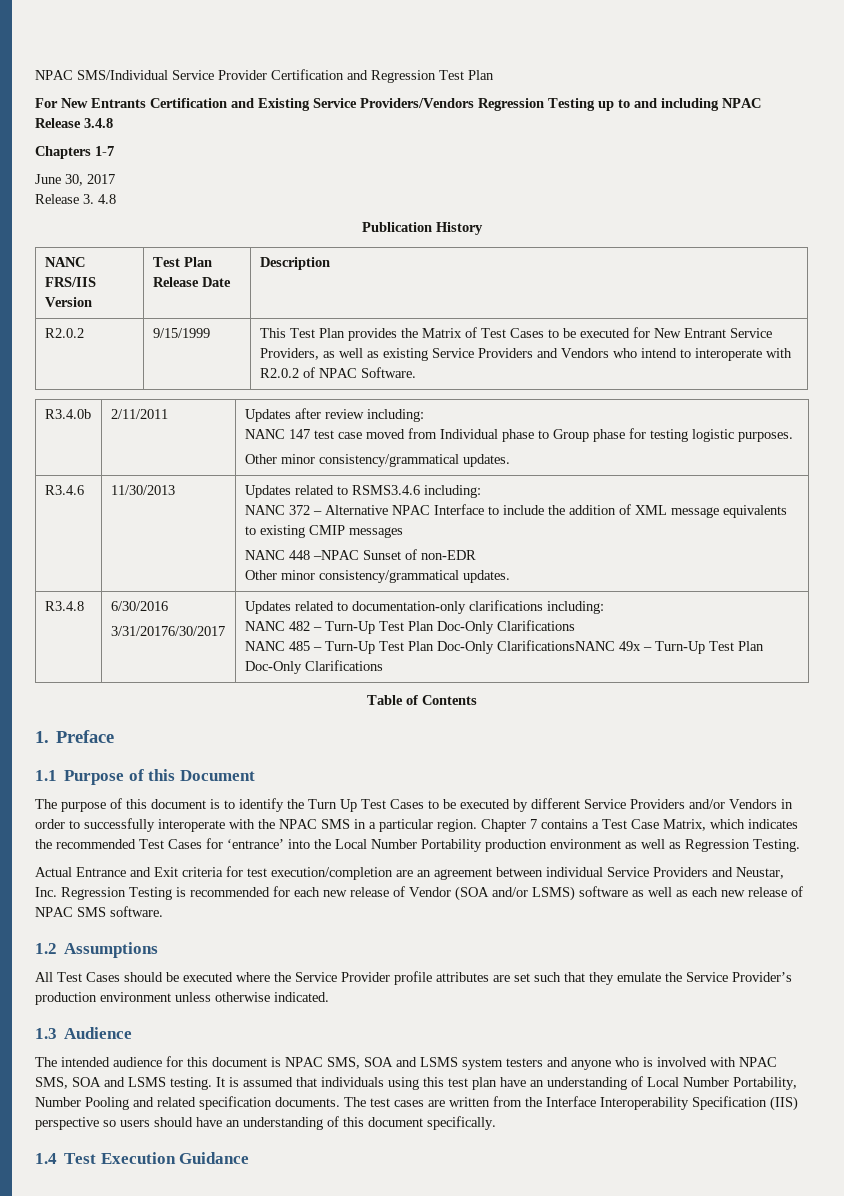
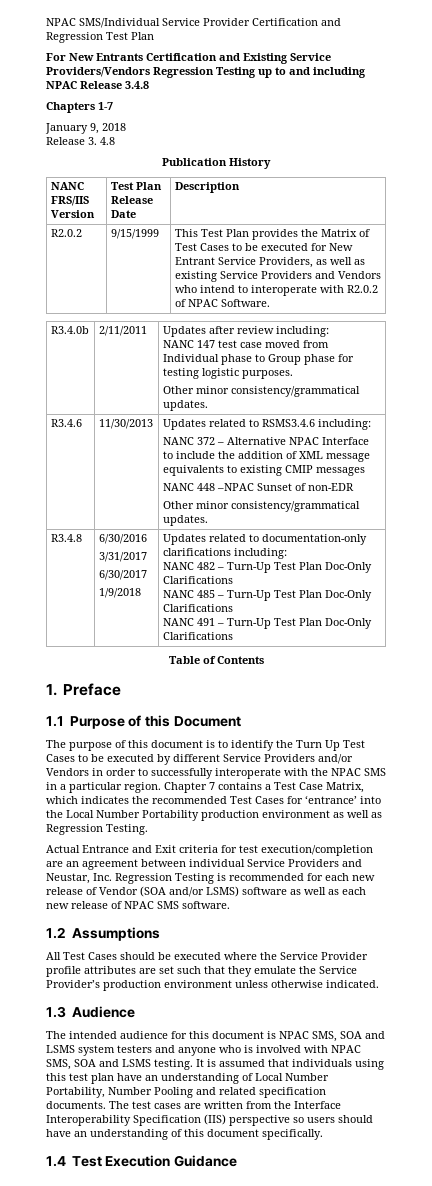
- June 30, 2017
+ January 9, 2018
  R3.4.8 | 6/30/2016
- 3/31/20176/30/2017 | Updates related to documentation-only clarifications including:
+ 3/31/2017
+ 6/30/2017
+ 1/9/2018 | Updates related to documentation-only clarifications including:
  NANC 482 – Turn-Up Test Plan Doc-Only Clarifications
- NANC 485 – Turn-Up Test Plan Doc-Only ClarificationsNANC 49x – Turn-Up Test Plan Doc-Only Clarifications
+ NANC 485 – Turn-Up Test Plan Doc-Only Clarifications
+ NANC 491 – Turn-Up Test Plan Doc-Only Clarifications

